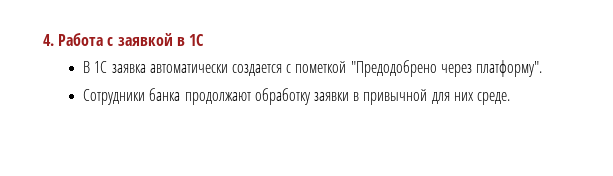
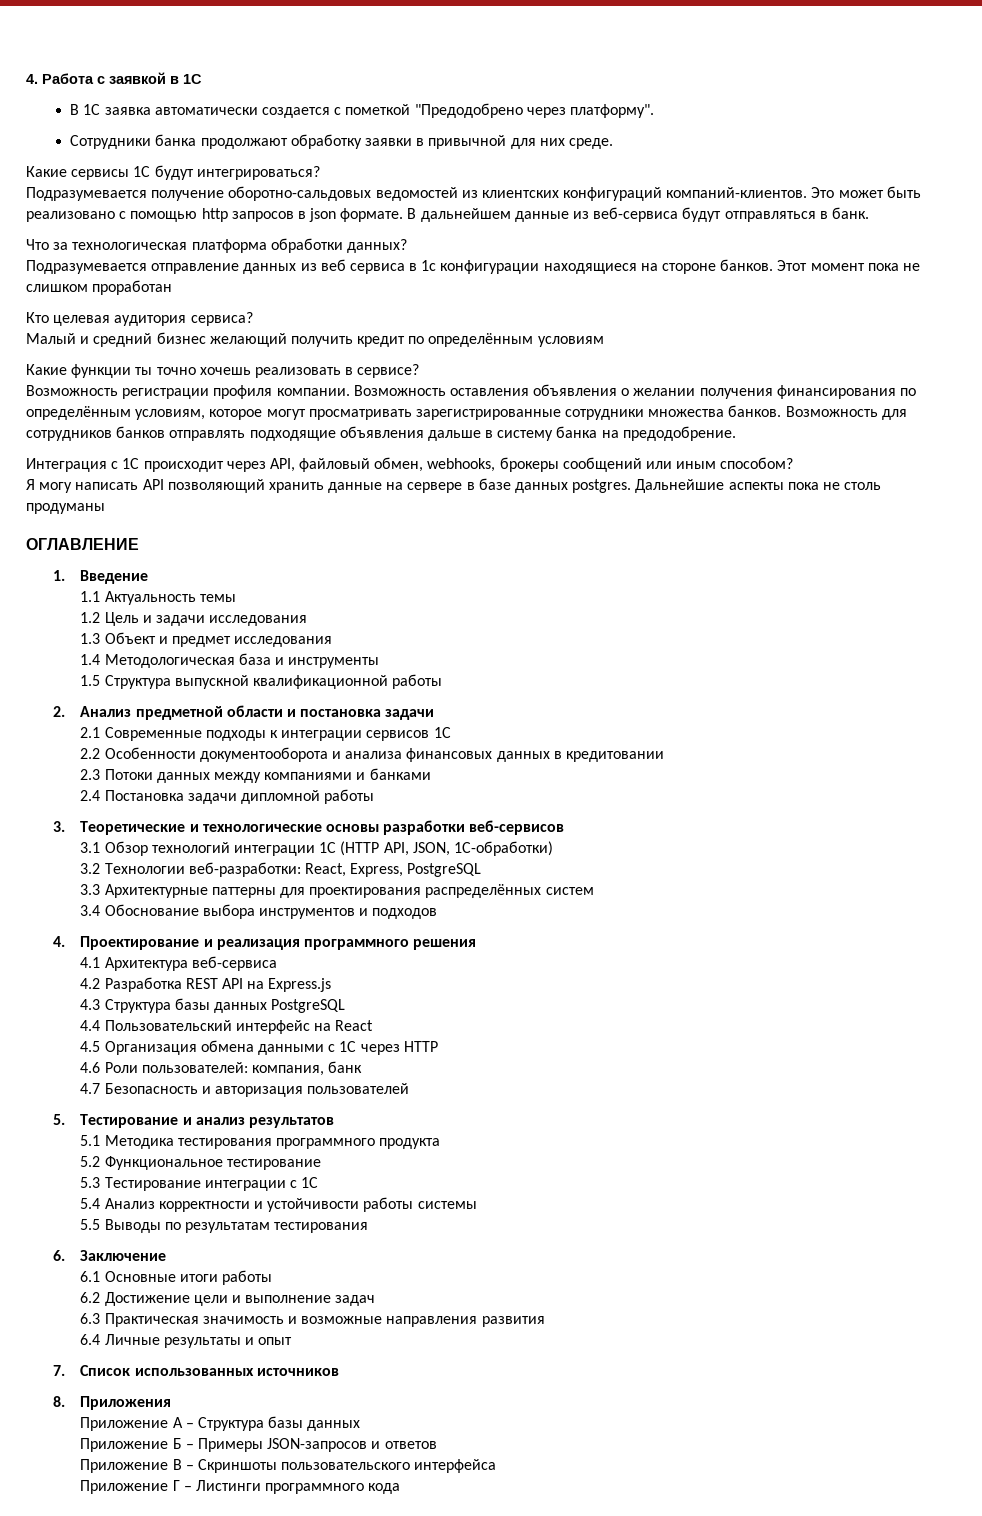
+ Какие сервисы 1С будут интегрироваться?
+ Подразумевается получение оборотно-сальдовых ведомостей из клиентских конфигураций компаний-клиентов. Это может быть реализовано с помощью http запросов в json формате. В дальнейшем данные из веб-сервиса будут отправляться в банк.
+ Что за технологическая платформа обработки данных?
+ Подразумевается отправление данных из веб сервиса в 1с конфигурации находящиеся на стороне банков. Этот момент пока не слишком проработан
+ Кто целевая аудитория сервиса?
+ Малый и средний бизнес желающий получить кредит по определённым условиям
+ Какие функции ты точно хочешь реализовать в сервисе?
+ Возможность регистрации профиля компании. Возможность оставления объявления о желании получения финансирования по определённым условиям, которое могут просматривать зарегистрированные сотрудники множества банков. Возможность для сотрудников банков отправлять подходящие объявления дальше в систему банка на предодобрение.
+ Интеграция с 1С происходит через API, файловый обмен, webhooks, брокеры сообщений или иным способом?
+ Я могу написать API позволяющий хранить данные на сервере в базе данных postgres. Дальнейшие аспекты пока не столь продуманы
+ ОГЛАВЛЕНИЕ
+ 1. Введение
+ 1.1 Актуальность темы
+ 1.2 Цель и задачи исследования
+ 1.3 Объект и предмет исследования
+ 1.4 Методологическая база и инструменты
+ 1.5 Структура выпускной квалификационной работы
+ 2. Анализ предметной области и постановка задачи
+ 2.1 Современные подходы к интеграции сервисов 1С
+ 2.2 Особенности документооборота и анализа финансовых данных в кредитовании
+ 2.3 Потоки данных между компаниями и банками
+ 2.4 Постановка задачи дипломной работы
+ 3. Теоретические и технологические основы разработки веб-сервисов
+ 3.1 Обзор технологий интеграции 1С (HTTP API, JSON, 1С-обработки)
+ 3.2 Технологии веб-разработки: React, Express, PostgreSQL
+ 3.3 Архитектурные паттерны для проектирования распределённых систем
+ 3.4 Обоснование выбора инструментов и подходов
+ 4. Проектирование и реализация программного решения
+ 4.1 Архитектура веб-сервиса
+ 4.2 Разработка REST API на Express.js
+ 4.3 Структура базы данных PostgreSQL
+ 4.4 Пользовательский интерфейс на React
+ 4.5 Организация обмена данными с 1С через HTTP
+ 4.6 Роли пользователей: компания, банк
+ 4.7 Безопасность и авторизация пользователей
+ 5. Тестирование и анализ результатов
+ 5.1 Методика тестирования программного продукта
+ 5.2 Функциональное тестирование
+ 5.3 Тестирование интеграции с 1С
+ 5.4 Анализ корректности и устойчивости работы системы
+ 5.5 Выводы по результатам тестирования
+ 6. Заключение
+ 6.1 Основные итоги работы
+ 6.2 Достижение цели и выполнение задач
+ 6.3 Практическая значимость и возможные направления развития
+ 6.4 Личные результаты и опыт
+ 7. Список использованных источников
+ 8. Приложения
+ Приложение А – Структура базы данных
+ Приложение Б – Примеры JSON-запросов и ответов
+ Приложение В – Скриншоты пользовательского интерфейса
+ Приложение Г – Листинги программного кода

